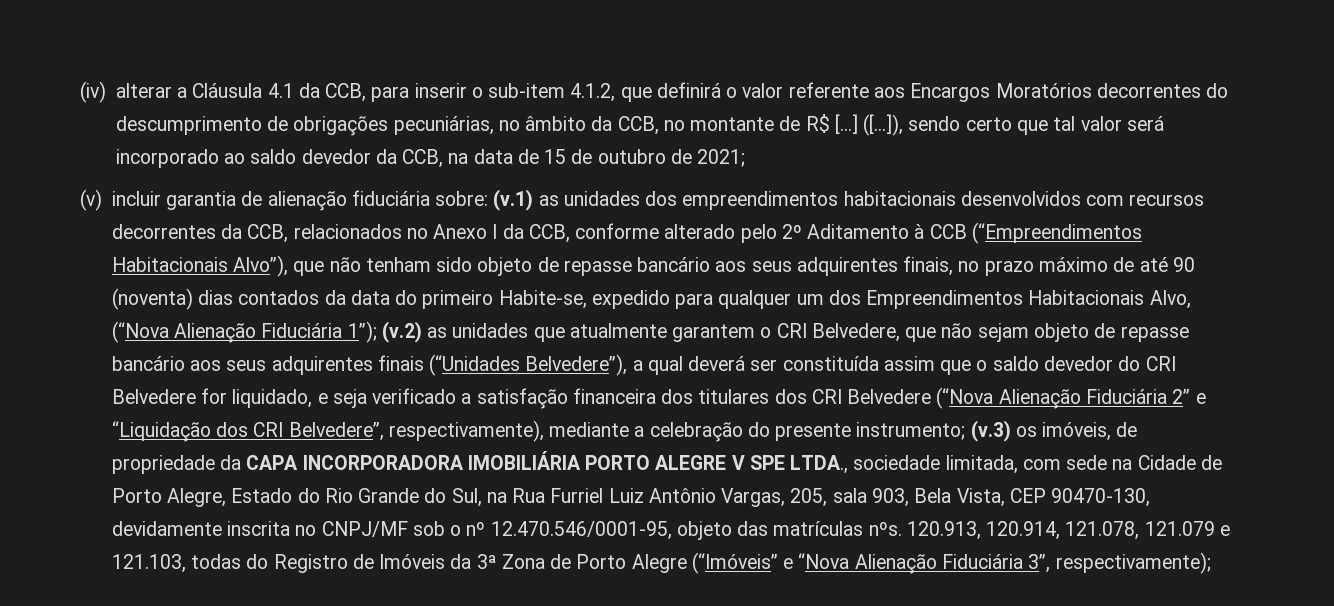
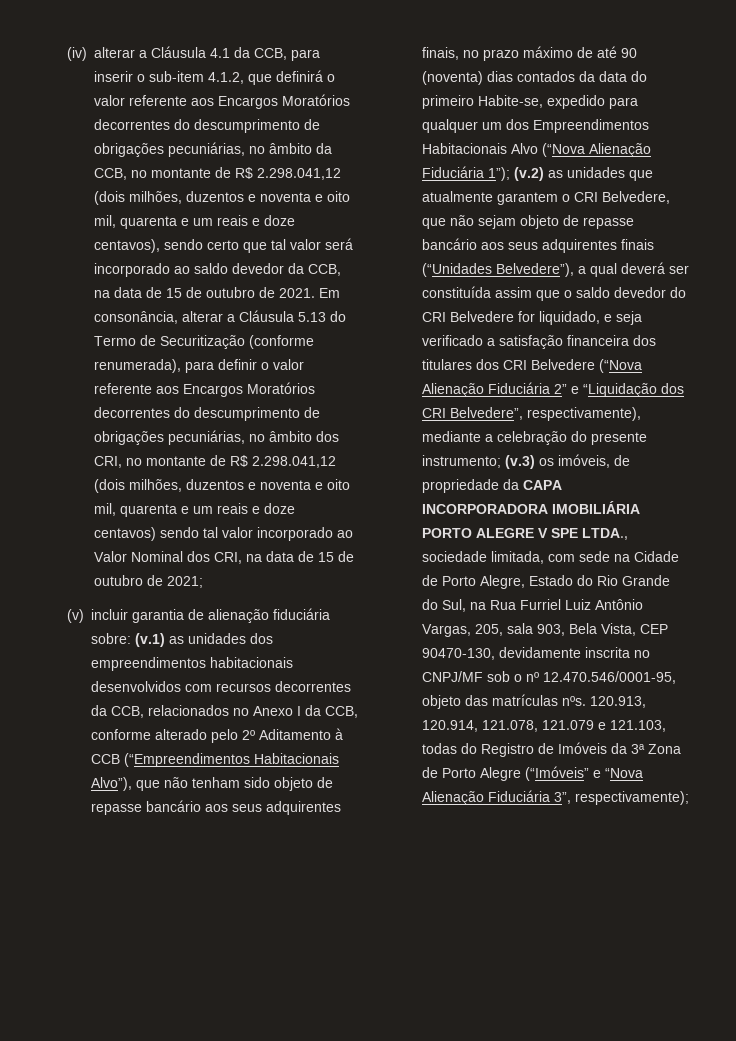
- (iv) alterar a Cláusula 4.1 da CCB, para inserir o sub-item 4.1.2, que definirá o valor referente aos Encargos Moratórios decorrentes do descumprimento de obrigações pecuniárias, no âmbito da CCB, no montante de R$ [...] ([...]), sendo certo que tal valor será incorporado ao saldo devedor da CCB, na data de 15 de outubro de 2021;
+ (iv) alterar a Cláusula 4.1 da CCB, para inserir o sub-item 4.1.2, que definirá o valor referente aos Encargos Moratórios decorrentes do descumprimento de obrigações pecuniárias, no âmbito da CCB, no montante de R$ 2.298.041,12 (dois milhões, duzentos e noventa e oito mil, quarenta e um reais e doze centavos), sendo certo que tal valor será incorporado ao saldo devedor da CCB, na data de 15 de outubro de 2021. Em consonância, alterar a Cláusula 5.13 do Termo de Securitização (conforme renumerada), para definir o valor referente aos Encargos Moratórios decorrentes do descumprimento de obrigações pecuniárias, no âmbito dos CRI, no montante de R$ 2.298.041,12 (dois milhões, duzentos e noventa e oito mil, quarenta e um reais e doze centavos) sendo tal valor incorporado ao Valor Nominal dos CRI, na data de 15 de outubro de 2021;
- (v.1) as unidades dos empreendimentos habitacionais desenvolvidos com recursos decorrentes da CCB, relacionados no Anexo I da CCB, conforme alterado pelo 2º Aditamento à CCB (“Empreendimentos Habitacionais Alvo”), que não tenham sido objeto de repasse bancário aos seus adquirentes finais, no prazo máximo de até 90 (noventa) dias contados da data do primeiro Habite-se, expedido para qualquer um dos Empreendimentos Habitacionais Alvo, (“Nova Alienação Fiduciária 1”);
+ (v.1) as unidades dos empreendimentos habitacionais desenvolvidos com recursos decorrentes da CCB, relacionados no Anexo I da CCB, conforme alterado pelo 2º Aditamento à CCB (“Empreendimentos Habitacionais Alvo”), que não tenham sido objeto de repasse bancário aos seus adquirentes finais, no prazo máximo de até 90 (noventa) dias contados da data do primeiro Habite-se, expedido para qualquer um dos Empreendimentos Habitacionais Alvo (“Nova Alienação Fiduciária 1”);

